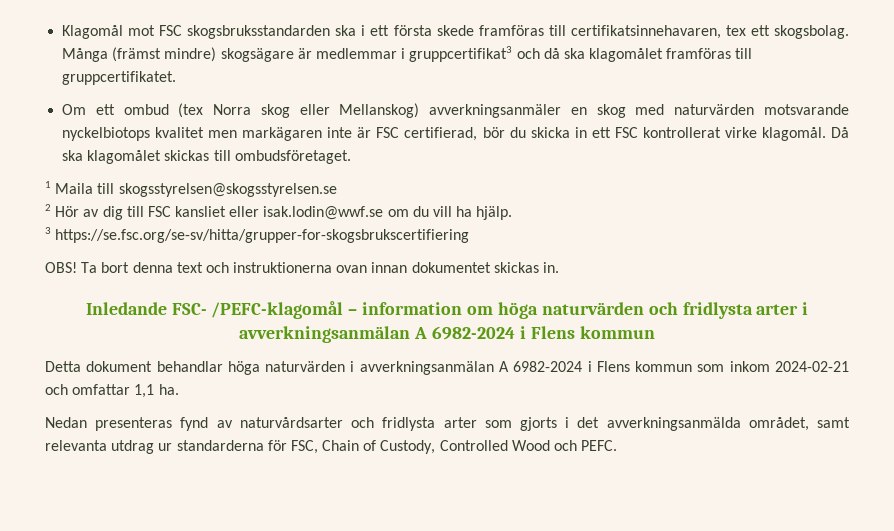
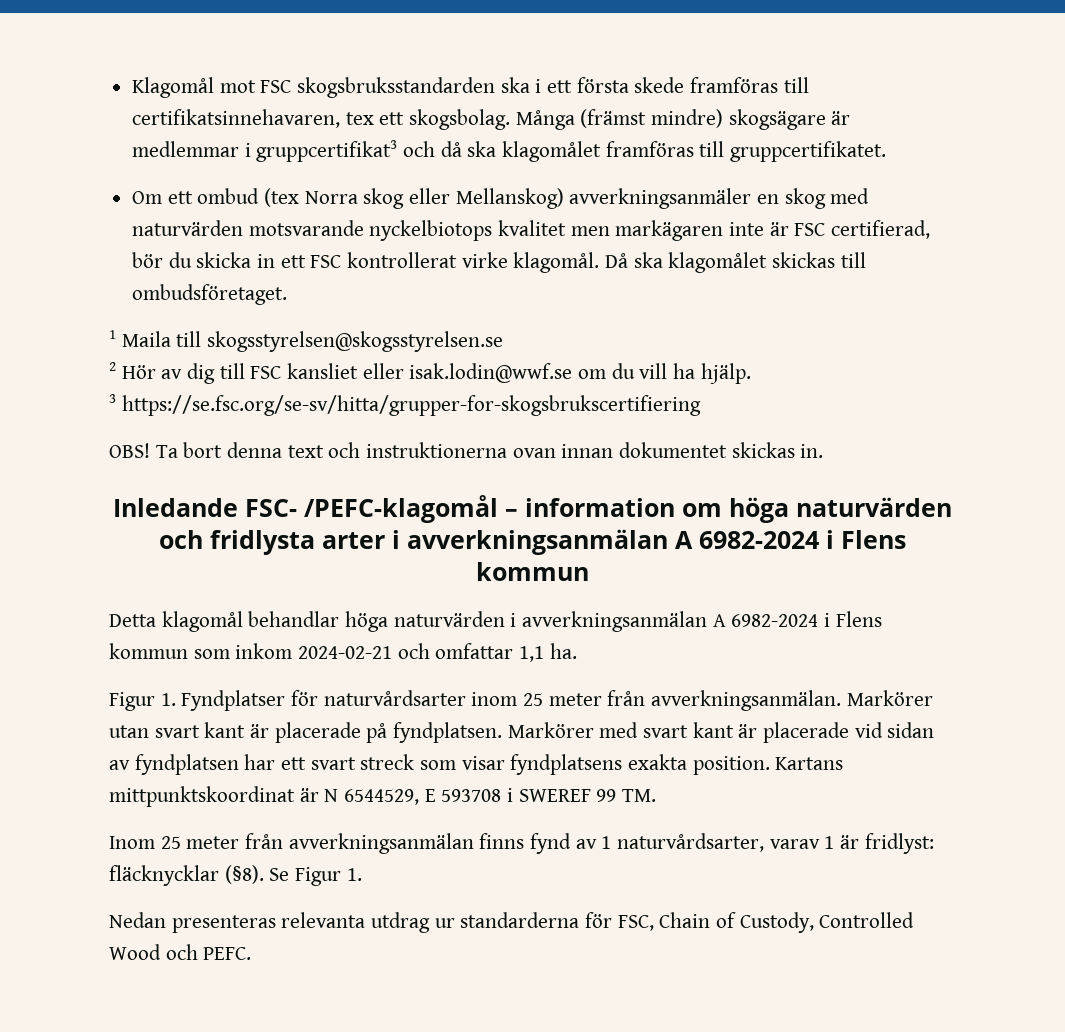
- Detta dokument behandlar höga naturvärden i avverkningsanmälan A 6982-2024 i Flens kommun som inkom 2024-02-21 och omfattar 1,1 ha.
+ Detta klagomål behandlar höga naturvärden i avverkningsanmälan A 6982-2024 i Flens kommun som inkom 2024-02-21 och omfattar 1,1 ha.
- Nedan presenteras fynd av naturvårdsarter och fridlysta arter som gjorts i det avverkningsanmälda området, samt relevanta utdrag ur standarderna för FSC, Chain of Custody, Controlled Wood och PEFC.
+ Figur 1. Fyndplatser för naturvårdsarter inom 25 meter från avverkningsanmälan. Markörer utan svart kant är placerade på fyndplatsen. Markörer med svart kant är placerade vid sidan av fyndplatsen har ett svart streck som visar fyndplatsens exakta position. Kartans mittpunktskoordinat är N 6544529, E 593708 i SWEREF 99 TM.
+ Inom 25 meter från avverkningsanmälan finns fynd av 1 naturvårdsarter, varav 1 är fridlyst: fläcknycklar (§8). Se Figur 1.
+ Nedan presenteras relevanta utdrag ur standarderna för FSC, Chain of Custody, Controlled Wood och PEFC.

